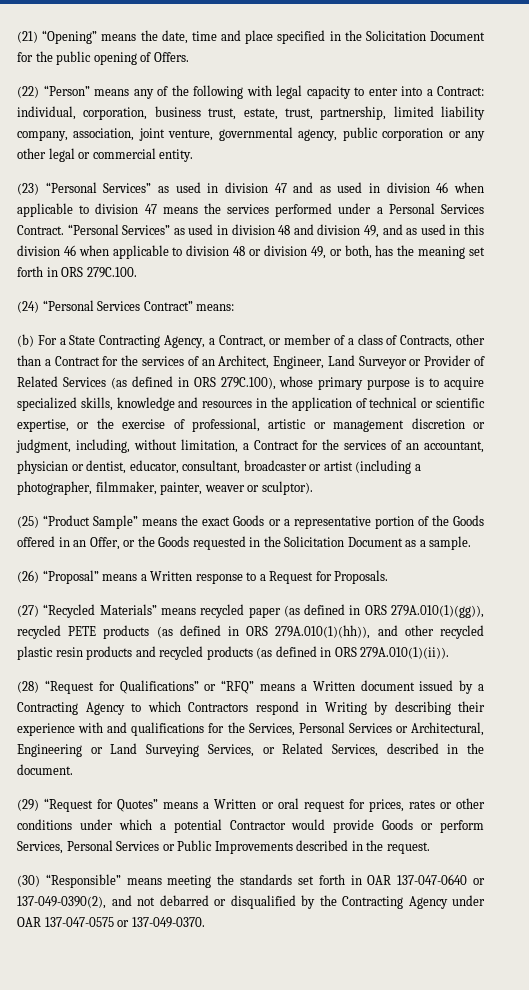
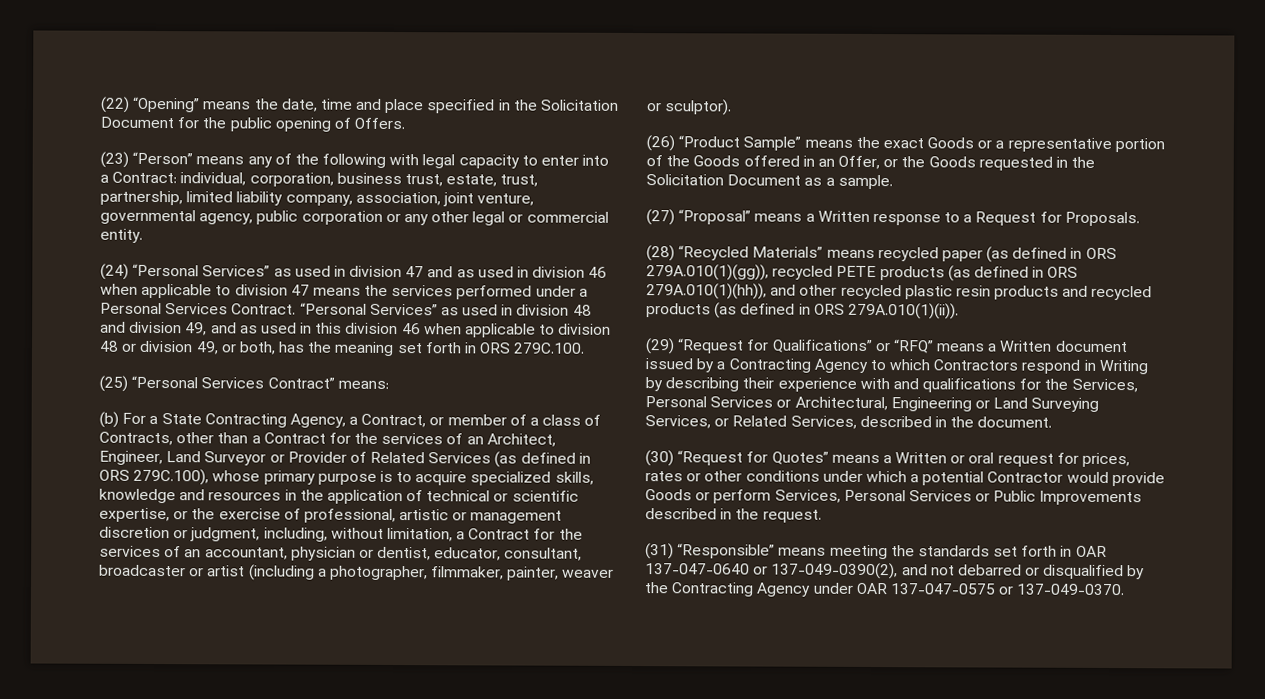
- (21) “Opening” means the date, time and place specified in the Solicitation Document for the public opening of Offers.
+ (22) “Opening” means the date, time and place specified in the Solicitation Document for the public opening of Offers.
- (22) “Person” means any of the following with legal capacity to enter into a Contract: individual, corporation, business trust, estate, trust, partnership, limited liability company, association, joint venture, governmental agency, public corporation or any other legal or commercial entity.
+ (23) “Person” means any of the following with legal capacity to enter into a Contract: individual, corporation, business trust, estate, trust, partnership, limited liability company, association, joint venture, governmental agency, public corporation or any other legal or commercial entity.
- (23) “Personal Services” as used in division 47 and as used in division 46 when applicable to division 47 means the services performed under a Personal Services Contract.
+ (24) “Personal Services” as used in division 47 and as used in division 46 when applicable to division 47 means the services performed under a Personal Services Contract.
- (24) “Personal Services Contract” means:
+ (25) “Personal Services Contract” means:
- (25) “Product Sample” means the exact Goods or a representative portion of the Goods offered in an Offer, or the Goods requested in the Solicitation Document as a sample.
+ (26) “Product Sample” means the exact Goods or a representative portion of the Goods offered in an Offer, or the Goods requested in the Solicitation Document as a sample.
- (26) “Proposal” means a Written response to a Request for Proposals.
+ (27) “Proposal” means a Written response to a Request for Proposals.
- (27) “Recycled Materials” means recycled paper (as defined in ORS 279A.010(1)(gg)), recycled PETE products (as defined in ORS 279A.010(1)(hh)), and other recycled plastic resin products and recycled products (as defined in ORS 279A.010(1)(ii)).
+ (28) “Recycled Materials” means recycled paper (as defined in ORS 279A.010(1)(gg)), recycled PETE products (as defined in ORS 279A.010(1)(hh)), and other recycled plastic resin products and recycled products (as defined in ORS 279A.010(1)(ii)).
- (28) “Request for Qualifications” or “RFQ” means a Written document issued by a Contracting Agency to which Contractors respond in Writing by describing their experience with and qualifications for the Services, Personal Services or Architectural, Engineering or Land Surveying Services, or Related Services, described in the document.
+ (29) “Request for Qualifications” or “RFQ” means a Written document issued by a Contracting Agency to which Contractors respond in Writing by describing their experience with and qualifications for the Services, Personal Services or Architectural, Engineering or Land Surveying Services, or Related Services, described in the document.
- (29) “Request for Quotes” means a Written or oral request for prices, rates or other conditions under which a potential Contractor would provide Goods or perform Services, Personal Services or Public Improvements described in the request.
+ (30) “Request for Quotes” means a Written or oral request for prices, rates or other conditions under which a potential Contractor would provide Goods or perform Services, Personal Services or Public Improvements described in the request.
- (30) “Responsible” means meeting the standards set forth in OAR 137-047-0640 or 137-049-0390(2), and not debarred or disqualified by the Contracting Agency under OAR 137-047-0575 or 137-049-0370.
+ (31) “Responsible” means meeting the standards set forth in OAR 137-047-0640 or 137-049-0390(2), and not debarred or disqualified by the Contracting Agency under OAR 137-047-0575 or 137-049-0370.

